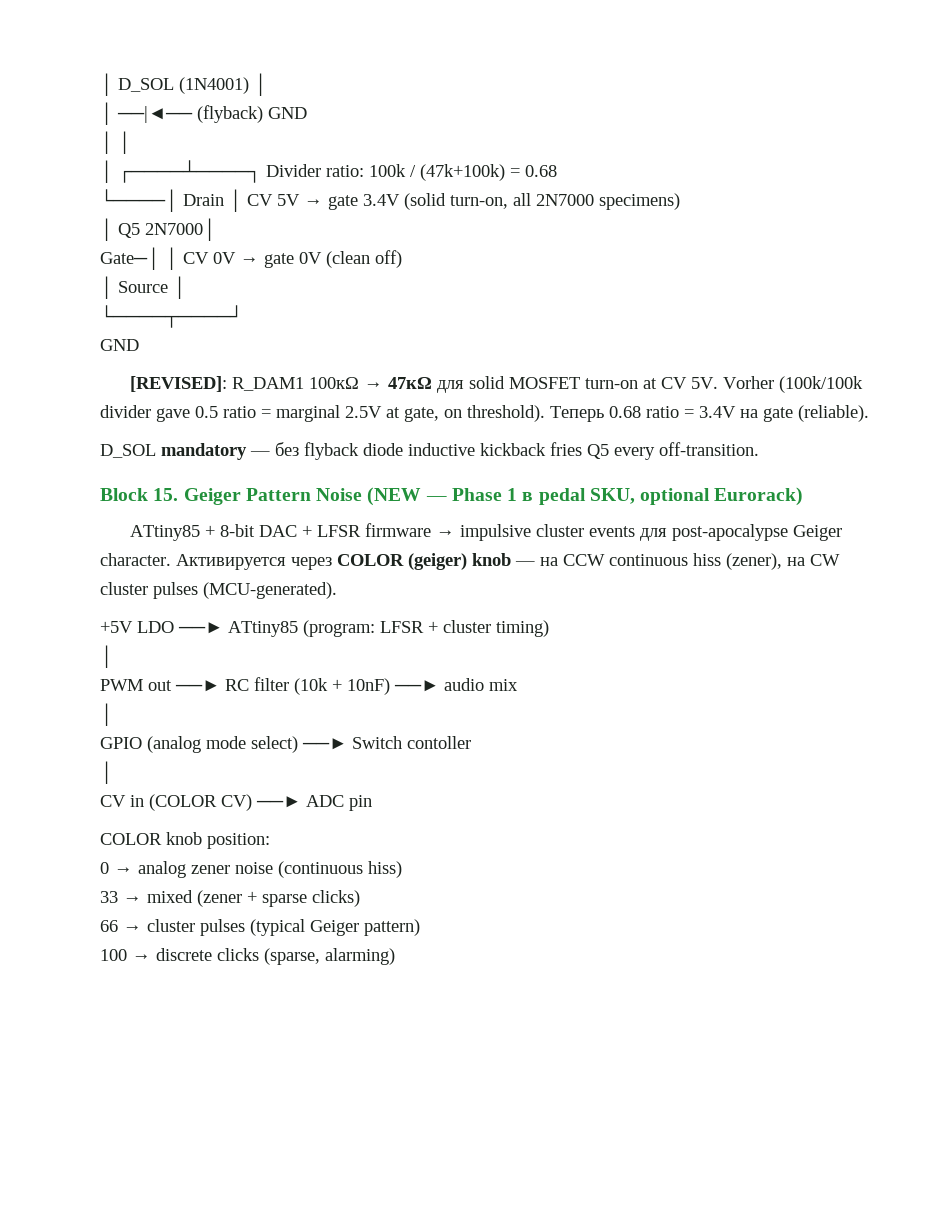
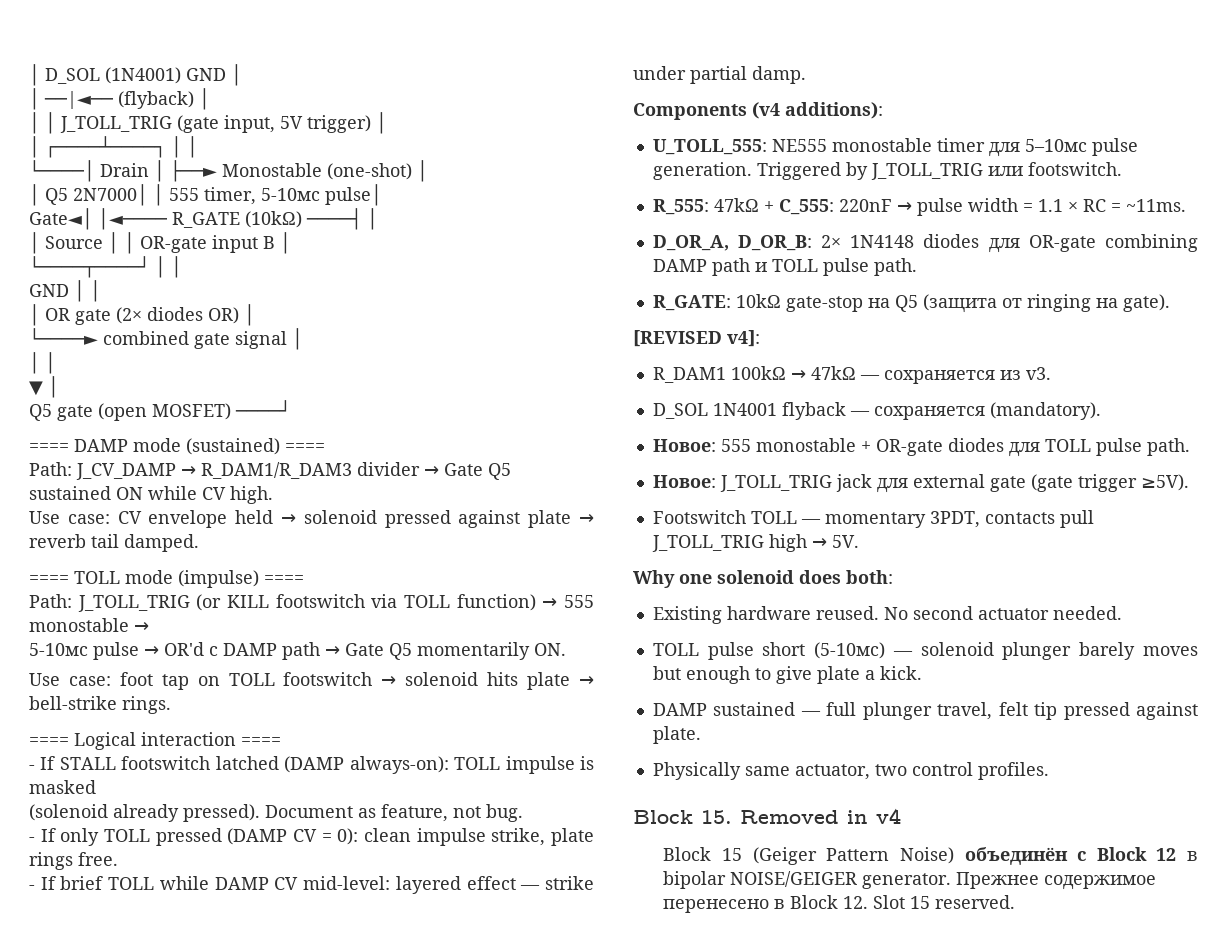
- │ D_SOL (1N4001) │
+ │ D_SOL (1N4001) GND │
- │ ──|◄── (flyback) GND
+ │ ──|◄── (flyback) │
+ │ │ J_TOLL_TRIG (gate input, 5V trigger) │
+ │ ┌────┴────┐ │ │
+ └────│ Drain │ ├──► Monostable (one-shot) │
+ │ Q5 2N7000│ │ 555 timer, 5-10мс pulse│
+ Gate◄│ │◄──── R_GATE (10kΩ) ────┤ │
+ │ Source │ │ OR-gate input B │
+ └────┬────┘ │ │
+ GND │ │
+ │ OR gate (2× diodes OR) │
+ └────► combined gate signal │
  │ │
- │ ┌────┴────┐ Divider ratio: 100k / (47k+100k) = 0.68
- └────│ Drain │ CV 5V → gate 3.4V (solid turn-on, all 2N7000 specimens)
- │ Q5 2N7000│
- Gate─│ │ CV 0V → gate 0V (clean off)
- │ Source │
- └────┬────┘
- GND
- [REVISED]: R_DAM1 100кΩ → 47кΩ для solid MOSFET turn-on at CV 5V. Vorher (100k/100k divider gave 0.5 ratio = marginal 2.5V at gate, on threshold). Теперь 0.68 ratio = 3.4V на gate (reliable).
- D_SOL mandatory — без flyback diode inductive kickback fries Q5 every off-transition.
- Block 15. Geiger Pattern Noise (NEW — Phase 1 в pedal SKU, optional Eurorack)
- ATtiny85 + 8-bit DAC + LFSR firmware → impulsive cluster events для post-apocalypse Geiger character. Активируется через COLOR (geiger) knob — на CCW continuous hiss (zener), на CW cluster pulses (MCU-generated).
- +5V LDO ──► ATtiny85 (program: LFSR + cluster timing)
- │
- PWM out ──► RC filter (10k + 10nF) ──► audio mix
- │
- GPIO (analog mode select) ──► Switch contoller
- │
- CV in (COLOR CV) ──► ADC pin
- COLOR knob position:
- 0 → analog zener noise (continuous hiss)
- 33 → mixed (zener + sparse clicks)
- 66 → cluster pulses (typical Geiger pattern)
- 100 → discrete clicks (sparse, alarming)
+ ▼ │
+ Q5 gate (open MOSFET) ────┘
+ ==== DAMP mode (sustained) ====
+ Path: J_CV_DAMP → R_DAM1/R_DAM3 divider → Gate Q5 sustained ON while CV high.
+ Use case: CV envelope held → solenoid pressed against plate → reverb tail damped.
+ ==== TOLL mode (impulse) ====
+ Path: J_TOLL_TRIG (or KILL footswitch via TOLL function) → 555 monostable →
+ 5-10мс pulse → OR'd с DAMP path → Gate Q5 momentarily ON.
+ Use case: foot tap on TOLL footswitch → solenoid hits plate → bell-strike rings.
+ ==== Logical interaction ====
+ - If STALL footswitch latched (DAMP always-on): TOLL impulse is masked
+ (solenoid already pressed). Document as feature, not bug.
+ - If only TOLL pressed (DAMP CV = 0): clean impulse strike, plate rings free.
+ - If brief TOLL while DAMP CV mid-level: layered effect — strike under partial damp.
+ Components (v4 additions):
+ U_TOLL_555: NE555 monostable timer для 5–10мс pulse generation. Triggered by J_TOLL_TRIG или footswitch.
+ R_555: 47kΩ + C_555: 220nF → pulse width = 1.1 × RC = ~11ms.
+ D_OR_A, D_OR_B: 2× 1N4148 diodes для OR-gate combining DAMP path и TOLL pulse path.
+ R_GATE: 10kΩ gate-stop на Q5 (защита от ringing на gate).
+ [REVISED v4]:
+ R_DAM1 100kΩ → 47kΩ — сохраняется из v3.
+ D_SOL 1N4001 flyback — сохраняется (mandatory).
+ Новое: 555 monostable + OR-gate diodes для TOLL pulse path.
+ Новое: J_TOLL_TRIG jack для external gate (gate trigger ≥5V).
+ Footswitch TOLL — momentary 3PDT, contacts pull J_TOLL_TRIG high → 5V.
+ Why one solenoid does both:
+ Existing hardware reused. No second actuator needed.
+ TOLL pulse short (5-10мс) — solenoid plunger barely moves but enough to give plate a kick.
+ DAMP sustained — full plunger travel, felt tip pressed against plate.
+ Physically same actuator, two control profiles.
+ Block 15. Removed in v4
+ Block 15 (Geiger Pattern Noise) объединён с Block 12 в bipolar NOISE/GEIGER generator. Прежнее содержимое перенесено в Block 12. Slot 15 reserved.

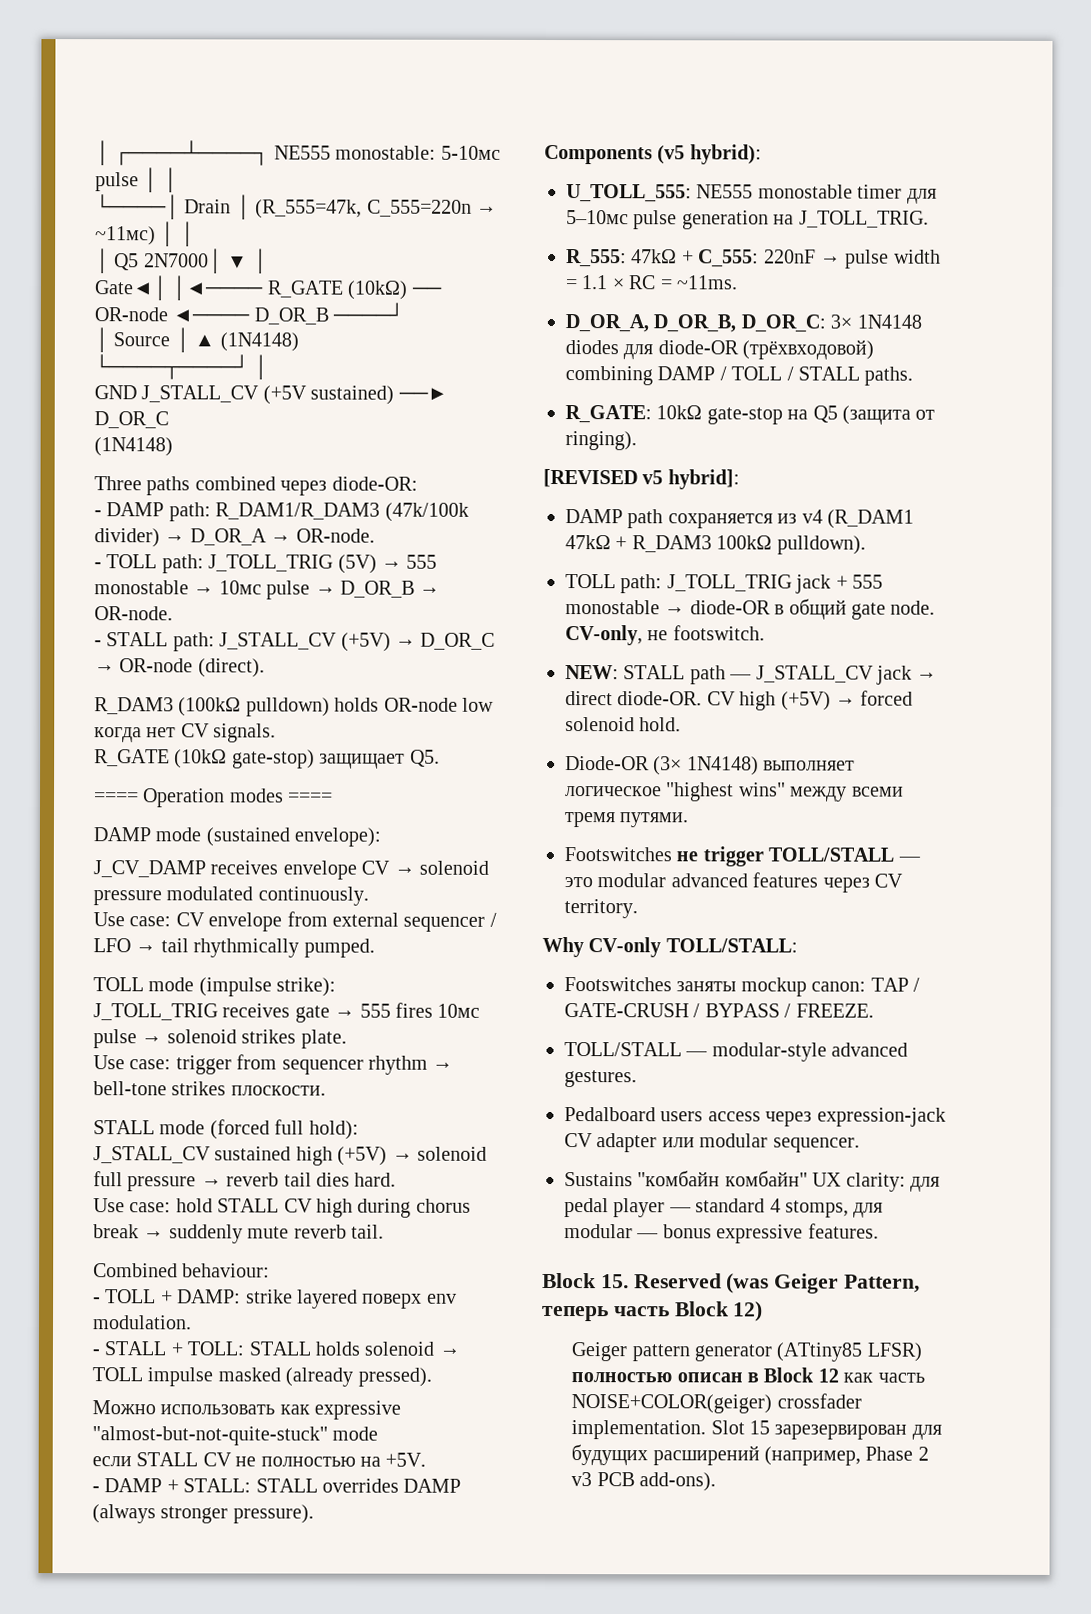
- │ D_SOL (1N4001) GND │
- │ ──|◄── (flyback) │
- │ │ J_TOLL_TRIG (gate input, 5V trigger) │
- │ ┌────┴────┐ │ │
+ │ ┌────┴────┐ NE555 monostable: 5-10мс pulse │ │
- └────│ Drain │ ├──► Monostable (one-shot) │
+ └────│ Drain │ (R_555=47k, C_555=220n → ~11мс) │ │
- │ Q5 2N7000│ │ 555 timer, 5-10мс pulse│
+ │ Q5 2N7000│ ▼ │
- Gate◄│ │◄──── R_GATE (10kΩ) ────┤ │
- │ Source │ │ OR-gate input B │
+ Gate◄│ │◄──── R_GATE (10kΩ) ── OR-node ◄──── D_OR_B ────┘
+ │ Source │ ▲ (1N4148)
- └────┬────┘ │ │
- GND │ │
- │ OR gate (2× diodes OR) │
- └────► combined gate signal │
- │ │
- ▼ │
- Q5 gate (open MOSFET) ────┘
- ==== DAMP mode (sustained) ====
- Path: J_CV_DAMP → R_DAM1/R_DAM3 divider → Gate Q5 sustained ON while CV high.
- Use case: CV envelope held → solenoid pressed against plate → reverb tail damped.
- ==== TOLL mode (impulse) ====
- Path: J_TOLL_TRIG (or KILL footswitch via TOLL function) → 555 monostable →
- 5-10мс pulse → OR'd с DAMP path → Gate Q5 momentarily ON.
- Use case: foot tap on TOLL footswitch → solenoid hits plate → bell-strike rings.
- ==== Logical interaction ====
- - If STALL footswitch latched (DAMP always-on): TOLL impulse is masked
- (solenoid already pressed). Document as feature, not bug.
- - If only TOLL pressed (DAMP CV = 0): clean impulse strike, plate rings free.
- - If brief TOLL while DAMP CV mid-level: layered effect — strike under partial damp.
+ └────┬────┘ │
+ GND J_STALL_CV (+5V sustained) ──► D_OR_C
+ (1N4148)
+ Three paths combined через diode-OR:
+ - DAMP path: R_DAM1/R_DAM3 (47k/100k divider) → D_OR_A → OR-node.
+ - TOLL path: J_TOLL_TRIG (5V) → 555 monostable → 10мс pulse → D_OR_B → OR-node.
+ - STALL path: J_STALL_CV (+5V) → D_OR_C → OR-node (direct).
+ R_DAM3 (100kΩ pulldown) holds OR-node low когда нет CV signals.
+ R_GATE (10kΩ gate-stop) защищает Q5.
+ ==== Operation modes ====
+ DAMP mode (sustained envelope):
+ J_CV_DAMP receives envelope CV → solenoid pressure modulated continuously.
+ Use case: CV envelope from external sequencer / LFO → tail rhythmically pumped.
+ TOLL mode (impulse strike):
+ J_TOLL_TRIG receives gate → 555 fires 10мс pulse → solenoid strikes plate.
+ Use case: trigger from sequencer rhythm → bell-tone strikes плоскости.
+ STALL mode (forced full hold):
+ J_STALL_CV sustained high (+5V) → solenoid full pressure → reverb tail dies hard.
+ Use case: hold STALL CV high during chorus break → suddenly mute reverb tail.
+ Combined behaviour:
+ - TOLL + DAMP: strike layered поверх env modulation.
+ - STALL + TOLL: STALL holds solenoid → TOLL impulse masked (already pressed).
+ Можно использовать как expressive "almost-but-not-quite-stuck" mode
+ если STALL CV не полностью на +5V.
+ - DAMP + STALL: STALL overrides DAMP (always stronger pressure).
- Components (v4 additions):
+ Components (v5 hybrid):
- U_TOLL_555: NE555 monostable timer для 5–10мс pulse generation. Triggered by J_TOLL_TRIG или footswitch.
+ U_TOLL_555: NE555 monostable timer для 5–10мс pulse generation на J_TOLL_TRIG.
- D_OR_A, D_OR_B: 2× 1N4148 diodes для OR-gate combining DAMP path и TOLL pulse path.
+ D_OR_A, D_OR_B, D_OR_C: 3× 1N4148 diodes для diode-OR (трёхвходовой) combining DAMP / TOLL / STALL paths.
- R_GATE: 10kΩ gate-stop на Q5 (защита от ringing на gate).
- [REVISED v4]:
- R_DAM1 100kΩ → 47kΩ — сохраняется из v3.
- D_SOL 1N4001 flyback — сохраняется (mandatory).
- Новое: 555 monostable + OR-gate diodes для TOLL pulse path.
- Новое: J_TOLL_TRIG jack для external gate (gate trigger ≥5V).
- Footswitch TOLL — momentary 3PDT, contacts pull J_TOLL_TRIG high → 5V.
- Why one solenoid does both:
- Existing hardware reused. No second actuator needed.
- TOLL pulse short (5-10мс) — solenoid plunger barely moves but enough to give plate a kick.
- DAMP sustained — full plunger travel, felt tip pressed against plate.
- Physically same actuator, two control profiles.
- Block 15. Removed in v4
- Block 15 (Geiger Pattern Noise) объединён с Block 12 в bipolar NOISE/GEIGER generator. Прежнее содержимое перенесено в Block 12. Slot 15 reserved.
+ R_GATE: 10kΩ gate-stop на Q5 (защита от ringing).
+ [REVISED v5 hybrid]:
+ DAMP path сохраняется из v4 (R_DAM1 47kΩ + R_DAM3 100kΩ pulldown).
+ TOLL path: J_TOLL_TRIG jack + 555 monostable → diode-OR в общий gate node. CV-only, не footswitch.
+ NEW: STALL path — J_STALL_CV jack → direct diode-OR. CV high (+5V) → forced solenoid hold.
+ Diode-OR (3× 1N4148) выполняет логическое "highest wins" между всеми тремя путями.
+ Footswitches не trigger TOLL/STALL — это modular advanced features через CV territory.
+ Why CV-only TOLL/STALL:
+ Footswitches заняты mockup canon: TAP / GATE-CRUSH / BYPASS / FREEZE.
+ TOLL/STALL — modular-style advanced gestures.
+ Pedalboard users access через expression-jack CV adapter или modular sequencer.
+ Sustains "комбайн комбайн" UX clarity: для pedal player — standard 4 stomps, для modular — bonus expressive features.
+ Block 15. Reserved (was Geiger Pattern, теперь часть Block 12)
+ Geiger pattern generator (ATtiny85 LFSR) полностью описан в Block 12 как часть NOISE+COLOR(geiger) crossfader implementation. Slot 15 зарезервирован для будущих расширений (например, Phase 2 v3 PCB add-ons).

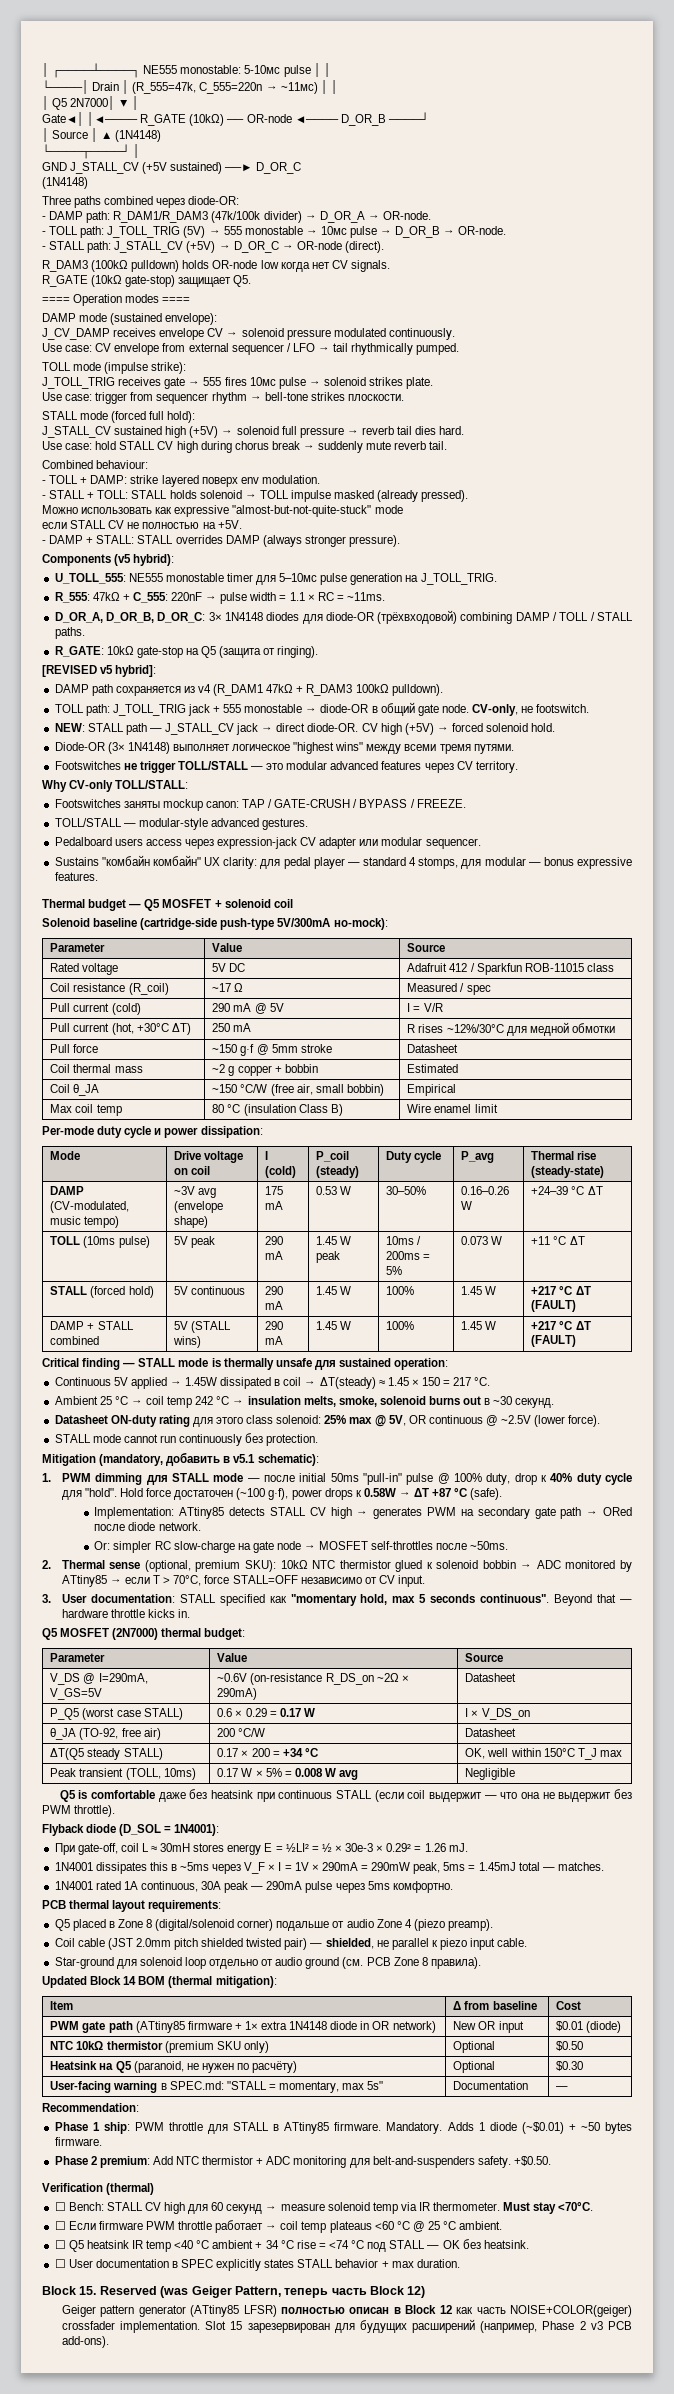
+ Thermal budget — Q5 MOSFET + solenoid coil
+ Solenoid baseline (cartridge-side push-type 5V/300mA нo-mock):
+ Parameter | Value | Source
+ Rated voltage | 5V DC | Adafruit 412 / Sparkfun ROB-11015 class
+ Coil resistance (R_coil) | ~17 Ω | Measured / spec
+ Pull current (cold) | 290 mA @ 5V | I = V/R
+ Pull current (hot, +30°C ΔT) | 250 mA | R rises ~12%/30°C для медной обмотки
+ Pull force | ~150 g·f @ 5mm stroke | Datasheet
+ Coil thermal mass | ~2 g copper + bobbin | Estimated
+ Coil θ_JA | ~150 °C/W (free air, small bobbin) | Empirical
+ Max coil temp | 80 °C (insulation Class B) | Wire enamel limit
+ Per-mode duty cycle и power dissipation:
+ Mode | Drive voltage on coil | I (cold) | P_coil (steady) | Duty cycle | P_avg | Thermal rise (steady-state)
+ DAMP (CV-modulated, music tempo) | ~3V avg (envelope shape) | 175 mA | 0.53 W | 30–50% | 0.16–0.26 W | +24–39 °C ΔT
+ TOLL (10ms pulse) | 5V peak | 290 mA | 1.45 W peak | 10ms / 200ms = 5% | 0.073 W | +11 °C ΔT
+ STALL (forced hold) | 5V continuous | 290 mA | 1.45 W | 100% | 1.45 W | +217 °C ΔT (FAULT)
+ DAMP + STALL combined | 5V (STALL wins) | 290 mA | 1.45 W | 100% | 1.45 W | +217 °C ΔT (FAULT)
+ Critical finding — STALL mode is thermally unsafe для sustained operation:
+ Continuous 5V applied → 1.45W dissipated в coil → ΔT(steady) ≈ 1.45 × 150 = 217 °C.
+ Ambient 25 °C → coil temp 242 °C → insulation melts, smoke, solenoid burns out в ~30 секунд.
+ Datasheet ON-duty rating для этого class solenoid: 25% max @ 5V, OR continuous @ ~2.5V (lower force).
+ STALL mode cannot run continuously без protection.
+ Mitigation (mandatory, добавить в v5.1 schematic):
+ 1. PWM dimming для STALL mode — после initial 50ms "pull-in" pulse @ 100% duty, drop к 40% duty cycle для "hold". Hold force достаточен (~100 g·f), power drops к 0.58W → ΔT +87 °C (safe).
+ Implementation: ATtiny85 detects STALL CV high → generates PWM на secondary gate path → ORed после diode network.
+ Or: simpler RC slow-charge на gate node → MOSFET self-throttles после ~50ms.
+ 2. Thermal sense (optional, premium SKU): 10kΩ NTC thermistor glued к solenoid bobbin → ADC monitored by ATtiny85 → если T > 70°C, force STALL=OFF независимо от CV input.
+ 3. User documentation: STALL specified как "momentary hold, max 5 seconds continuous". Beyond that — hardware throttle kicks in.
+ Q5 MOSFET (2N7000) thermal budget:
+ Parameter | Value | Source
+ V_DS @ I=290mA, V_GS=5V | ~0.6V (on-resistance R_DS_on ~2Ω × 290mA) | Datasheet
+ P_Q5 (worst case STALL) | 0.6 × 0.29 = 0.17 W | I × V_DS_on
+ θ_JA (TO-92, free air) | 200 °C/W | Datasheet
+ ΔT(Q5 steady STALL) | 0.17 × 200 = +34 °C | OK, well within 150°C T_J max
+ Peak transient (TOLL, 10ms) | 0.17 W × 5% = 0.008 W avg | Negligible
+ Q5 is comfortable даже без heatsink при continuous STALL (если coil выдержит — что она не выдержит без PWM throttle).
+ Flyback diode (D_SOL = 1N4001):
+ При gate-off, coil L ≈ 30mH stores energy E = ½LI² = ½ × 30e-3 × 0.29² = 1.26 mJ.
+ 1N4001 dissipates this в ~5ms через V_F × I = 1V × 290mA = 290mW peak, 5ms = 1.45mJ total — matches.
+ 1N4001 rated 1A continuous, 30A peak — 290mA pulse через 5ms комфортно.
+ PCB thermal layout requirements:
+ Q5 placed в Zone 8 (digital/solenoid corner) подальше от audio Zone 4 (piezo preamp).
+ Coil cable (JST 2.0mm pitch shielded twisted pair) — shielded, не parallel к piezo input cable.
+ Star-ground для solenoid loop отдельно от audio ground (см. PCB Zone 8 правила).
+ Updated Block 14 BOM (thermal mitigation):
+ Item | Δ from baseline | Cost
+ PWM gate path (ATtiny85 firmware + 1× extra 1N4148 diode in OR network) | New OR input | $0.01 (diode)
+ NTC 10kΩ thermistor (premium SKU only) | Optional | $0.50
+ Heatsink на Q5 (paranoid, не нужен по расчёту) | Optional | $0.30
+ User-facing warning в SPEC.md: "STALL = momentary, max 5s" | Documentation | —
+ Recommendation:
+ Phase 1 ship: PWM throttle для STALL в ATtiny85 firmware. Mandatory. Adds 1 diode (~$0.01) + ~50 bytes firmware.
+ Phase 2 premium: Add NTC thermistor + ADC monitoring для belt-and-suspenders safety. +$0.50.
+ Verification (thermal)
+ ☐ Bench: STALL CV high для 60 секунд → measure solenoid temp via IR thermometer. Must stay <70°C.
+ ☐ Если firmware PWM throttle работает → coil temp plateaus <60 °C @ 25 °C ambient.
+ ☐ Q5 heatsink IR temp <40 °C ambient + 34 °C rise = <74 °C под STALL — OK без heatsink.
+ ☐ User documentation в SPEC explicitly states STALL behavior + max duration.

